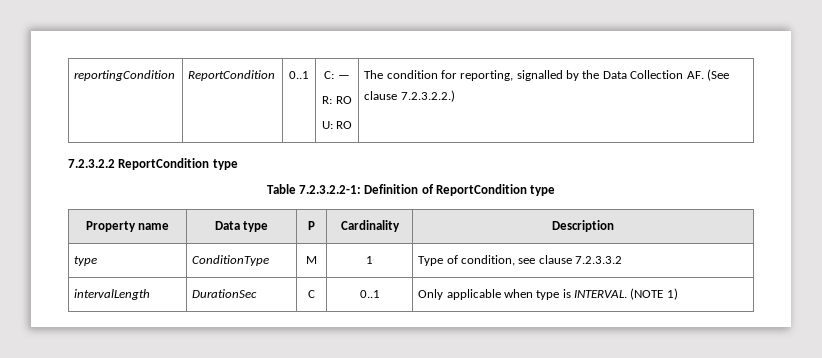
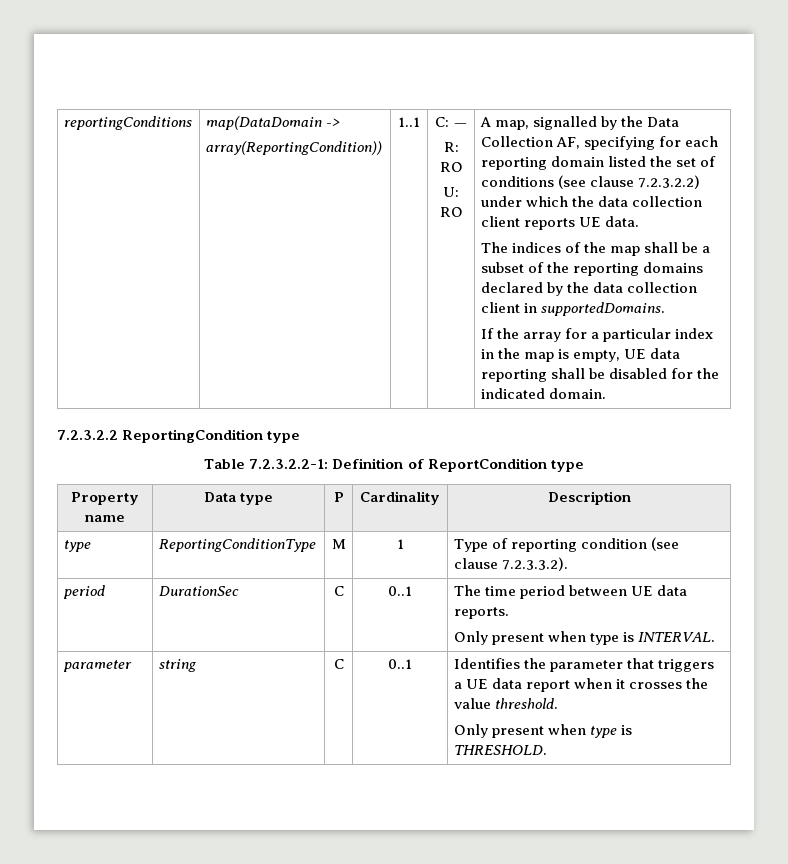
- reportingCondition | ReportCondition | 0..1
+ reportingConditions | map(DataDomain ->
+ array(ReportingCondition)) | 1..1
- The condition for reporting, signalled by the Data Collection AF. (See clause 7.2.3.2.2.)
+ A map, signalled by the Data Collection AF, specifying for each reporting domain listed the set of conditions (see clause 7.2.3.2.2) under which the data collection client reports UE data.
+ The indices of the map shall be a subset of the reporting domains declared by the data collection client in supportedDomains.
+ If the array for a particular index in the map is empty, UE data reporting shall be disabled for the indicated domain.
- 7.2.3.2.2 ReportCondition type
+ 7.2.3.2.2 ReportingCondition type
- type | ConditionType | M | 1 | Type of condition, see clause 7.2.3.3.2
- intervalLength | DurationSec | C | 0..1 | Only applicable when type is INTERVAL. (NOTE 1)
+ type | ReportingConditionType | M | 1 | Type of reporting condition (see clause 7.2.3.3.2).
+ period | DurationSec | C | 0..1 | The time period between UE data reports.
+ Only present when type is INTERVAL.
+ parameter | string | C | 0..1 | Identifies the parameter that triggers a UE data report when it crosses the value threshold.
+ Only present when type is THRESHOLD.

